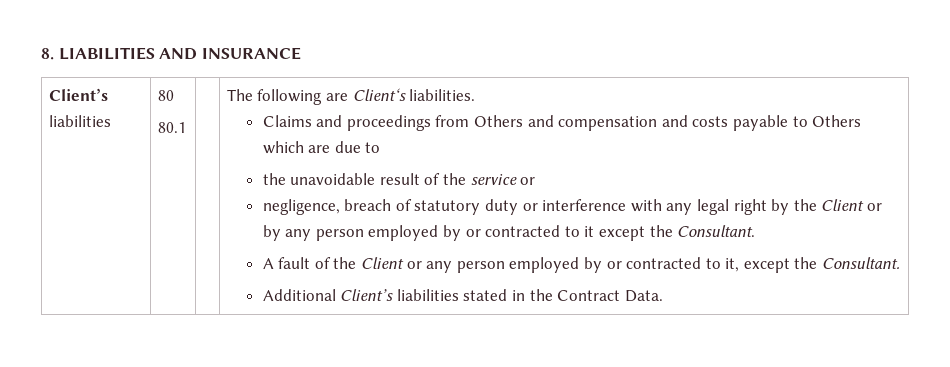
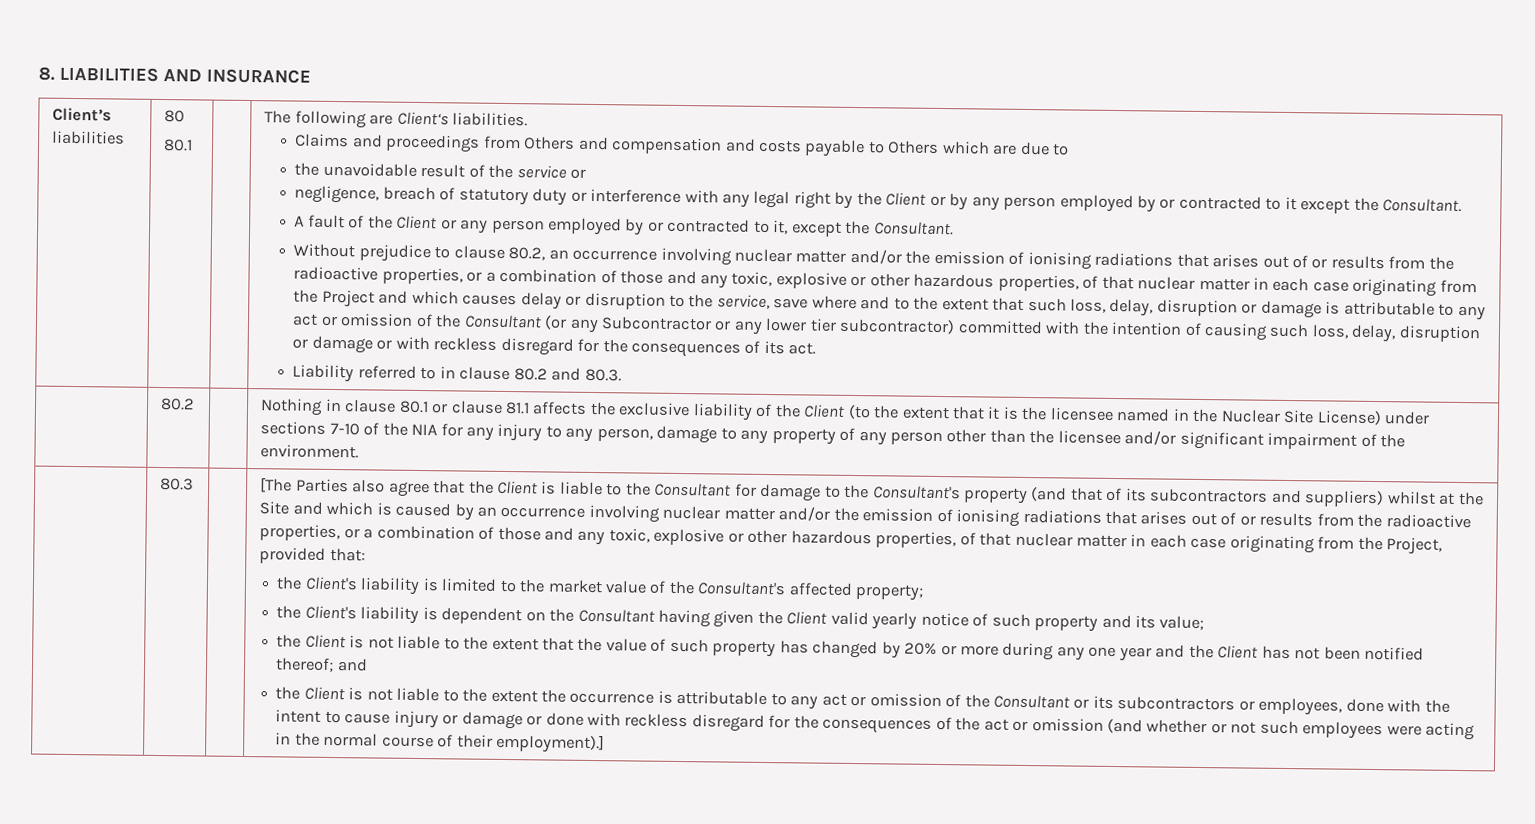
- Additional Client’s liabilities stated in the Contract Data.
+ Without prejudice to clause 80.2, an occurrence involving nuclear matter and/or the emission of ionising radiations that arises out of or results from the radioactive properties, or a combination of those and any toxic, explosive or other hazardous properties, of that nuclear matter in each case originating from the Project and which causes delay or disruption to the service, save where and to the extent that such loss, delay, disruption or damage is attributable to any act or omission of the Consultant (or any Subcontractor or any lower tier subcontractor) committed with the intention of causing such loss, delay, disruption or damage or with reckless disregard for the consequences of its act.
+ Liability referred to in clause 80.2 and 80.3.
+ | 80.2 | | Nothing in clause 80.1 or clause 81.1 affects the exclusive liability of the Client (to the extent that it is the licensee named in the Nuclear Site License) under sections 7-10 of the NIA for any injury to any person, damage to any property of any person other than the licensee and/or significant impairment of the environment.
+ | 80.3 | | [The Parties also agree that the Client is liable to the Consultant for damage to the Consultant's property (and that of its subcontractors and suppliers) whilst at the Site and which is caused by an occurrence involving nuclear matter and/or the emission of ionising radiations that arises out of or results from the radioactive properties, or a combination of those and any toxic, explosive or other hazardous properties, of that nuclear matter in each case originating from the Project, provided that:
+ the Client's liability is limited to the market value of the Consultant's affected property;
+ the Client's liability is dependent on the Consultant having given the Client valid yearly notice of such property and its value;
+ the Client is not liable to the extent that the value of such property has changed by 20% or more during any one year and the Client has not been notified thereof; and
+ the Client is not liable to the extent the occurrence is attributable to any act or omission of the Consultant or its subcontractors or employees, done with the intent to cause injury or damage or done with reckless disregard for the consequences of the act or omission (and whether or not such employees were acting in the normal course of their employment).]

